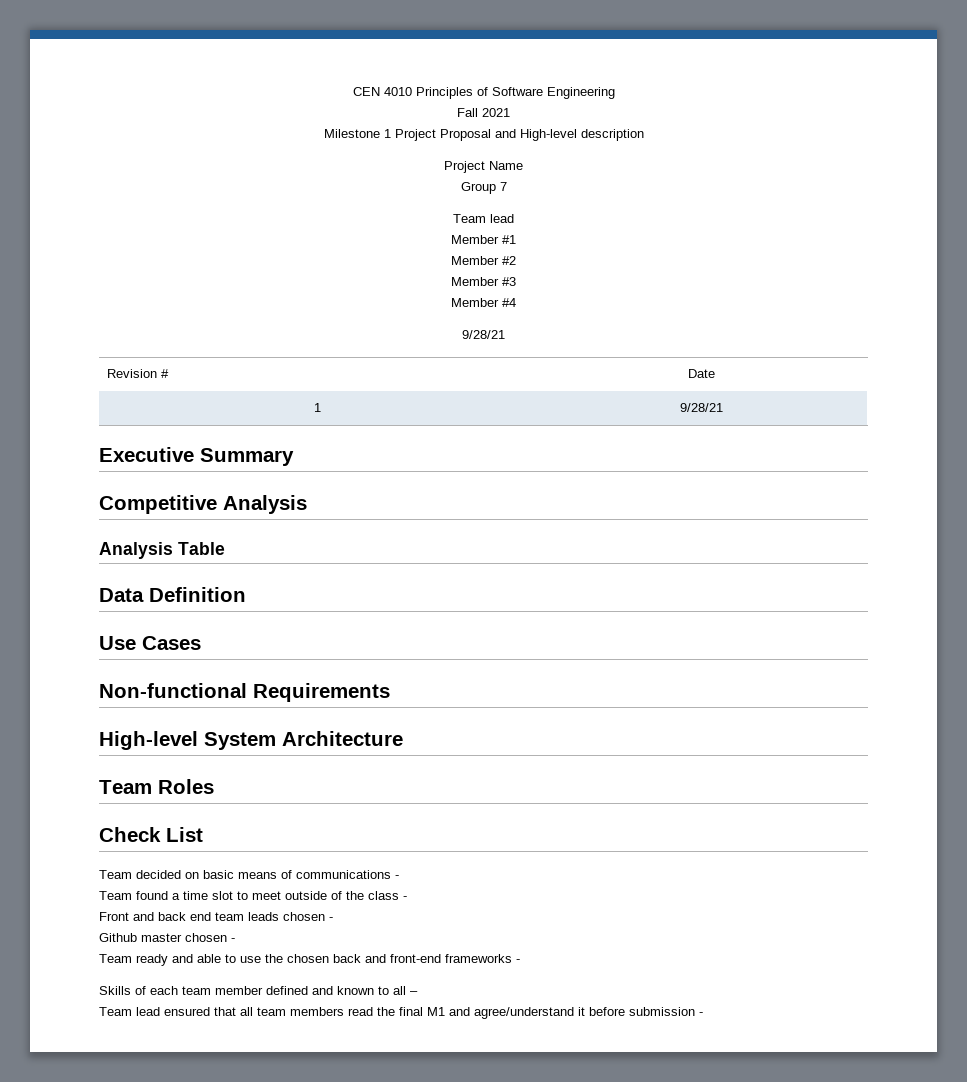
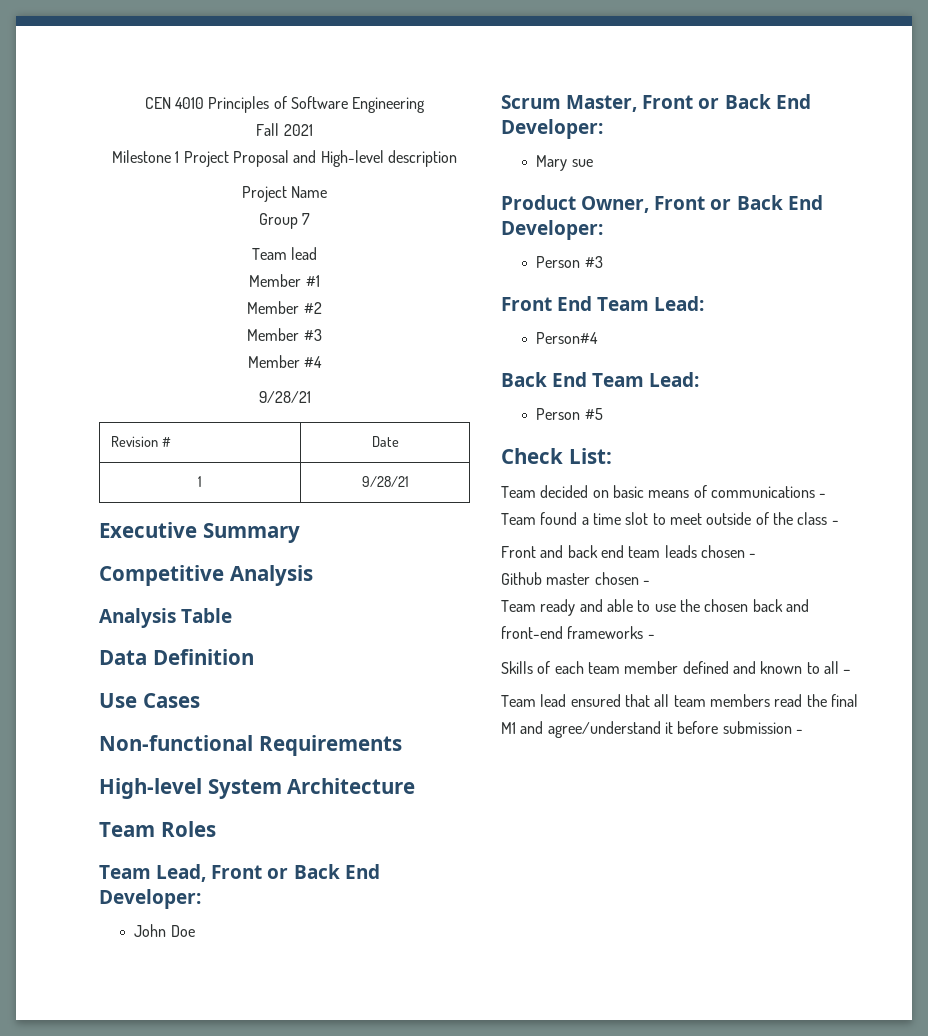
+ Team Lead, Front or Back End Developer:
+ John Doe
+ Scrum Master, Front or Back End Developer:
+ Mary sue
+ Product Owner, Front or Back End Developer:
+ Person #3
+ Front End Team Lead:
+ Person#4
+ Back End Team Lead:
+ Person #5
- Check List
+ Check List:

